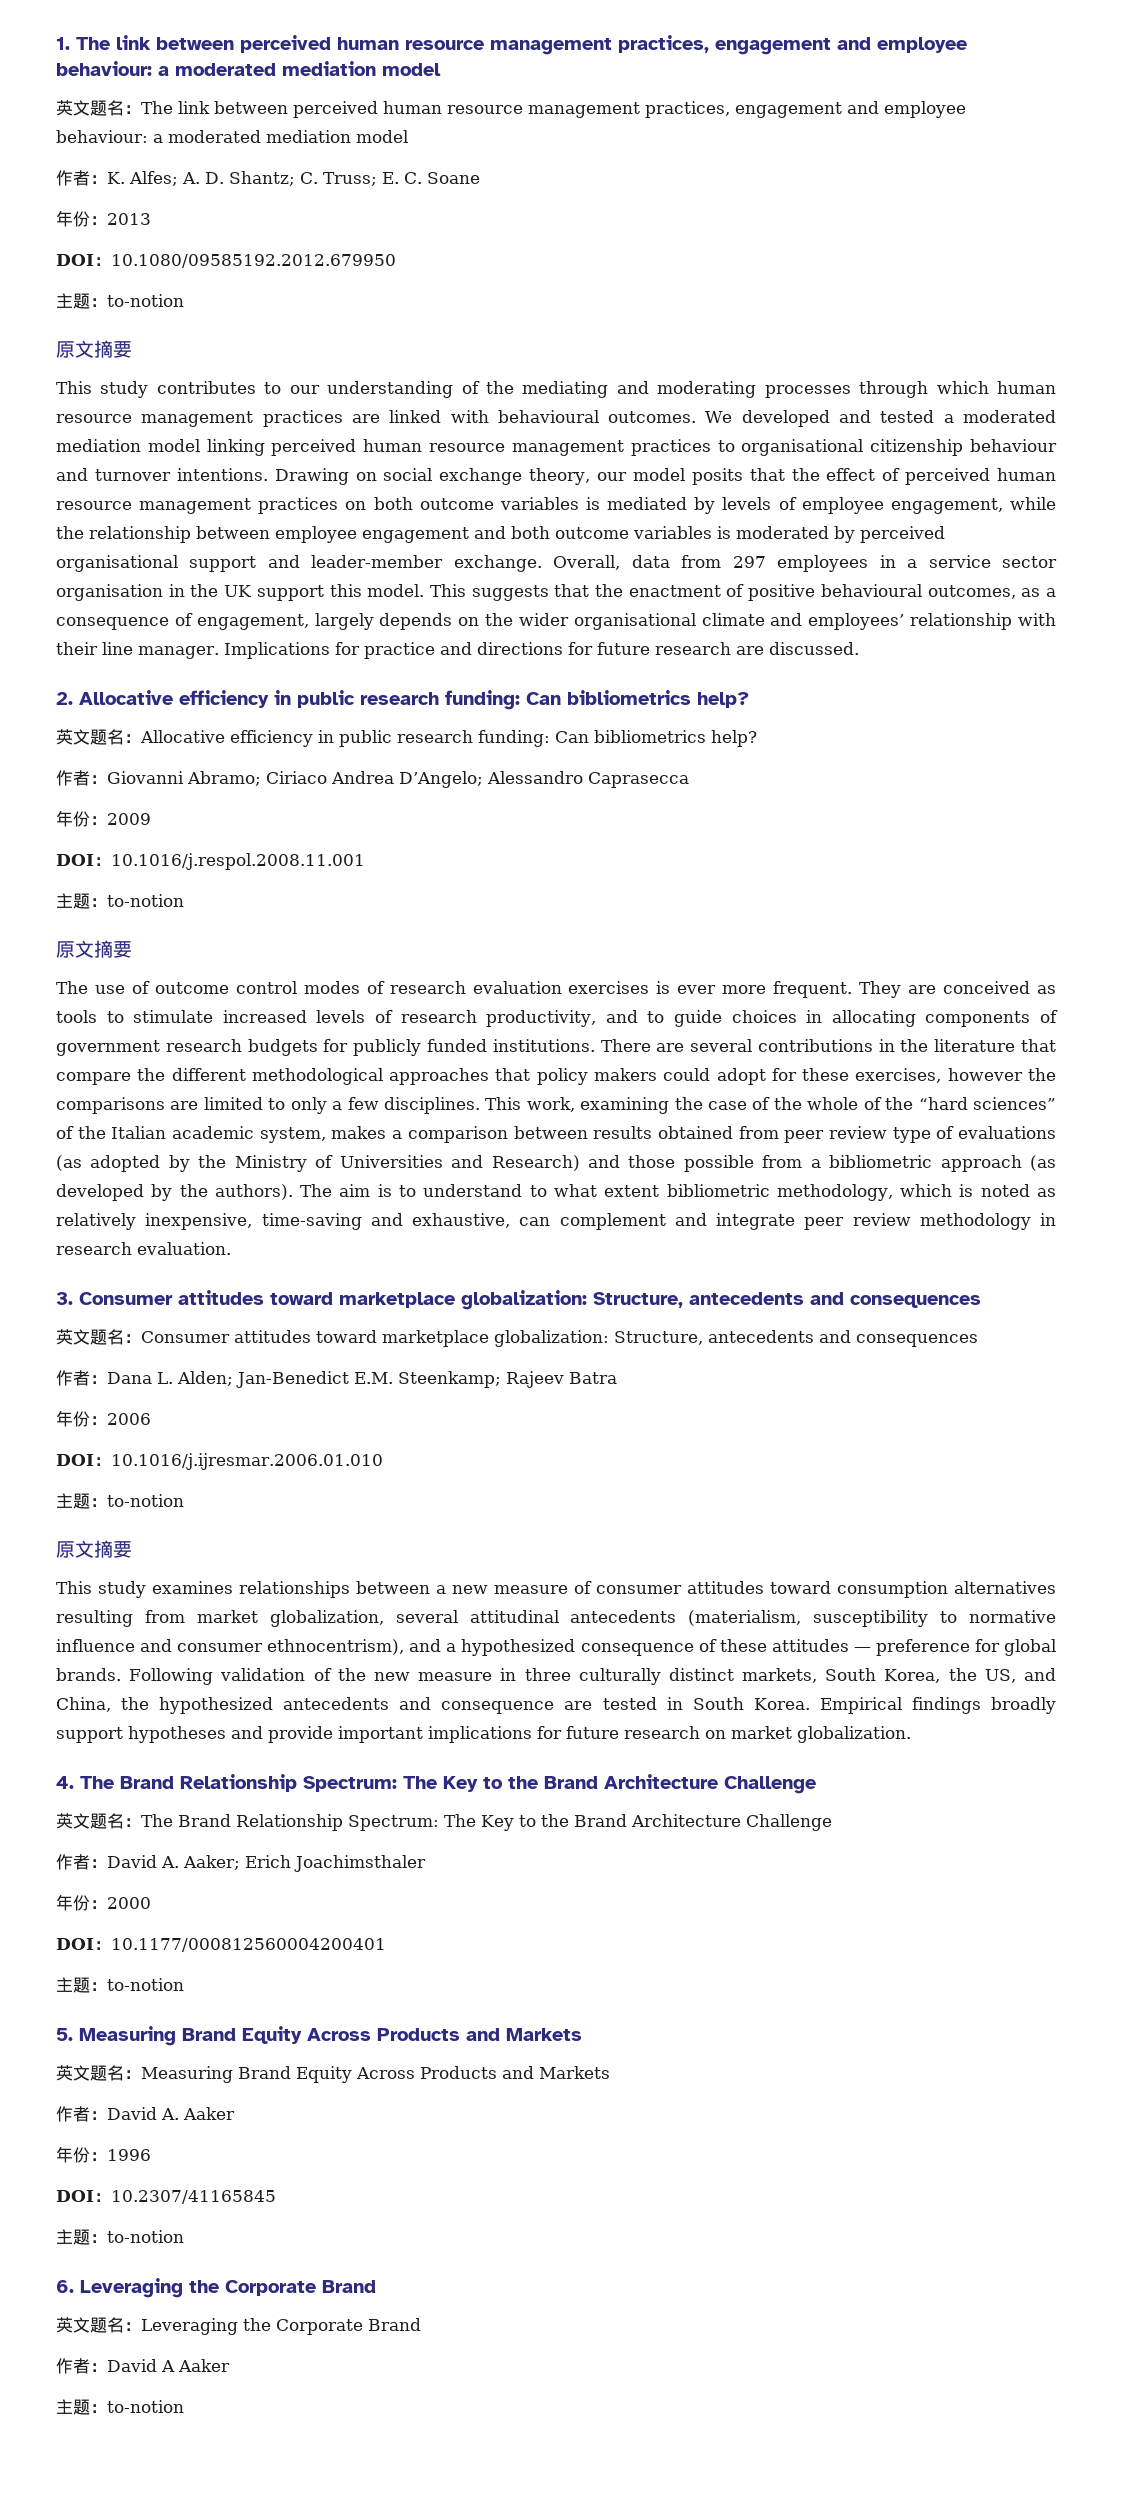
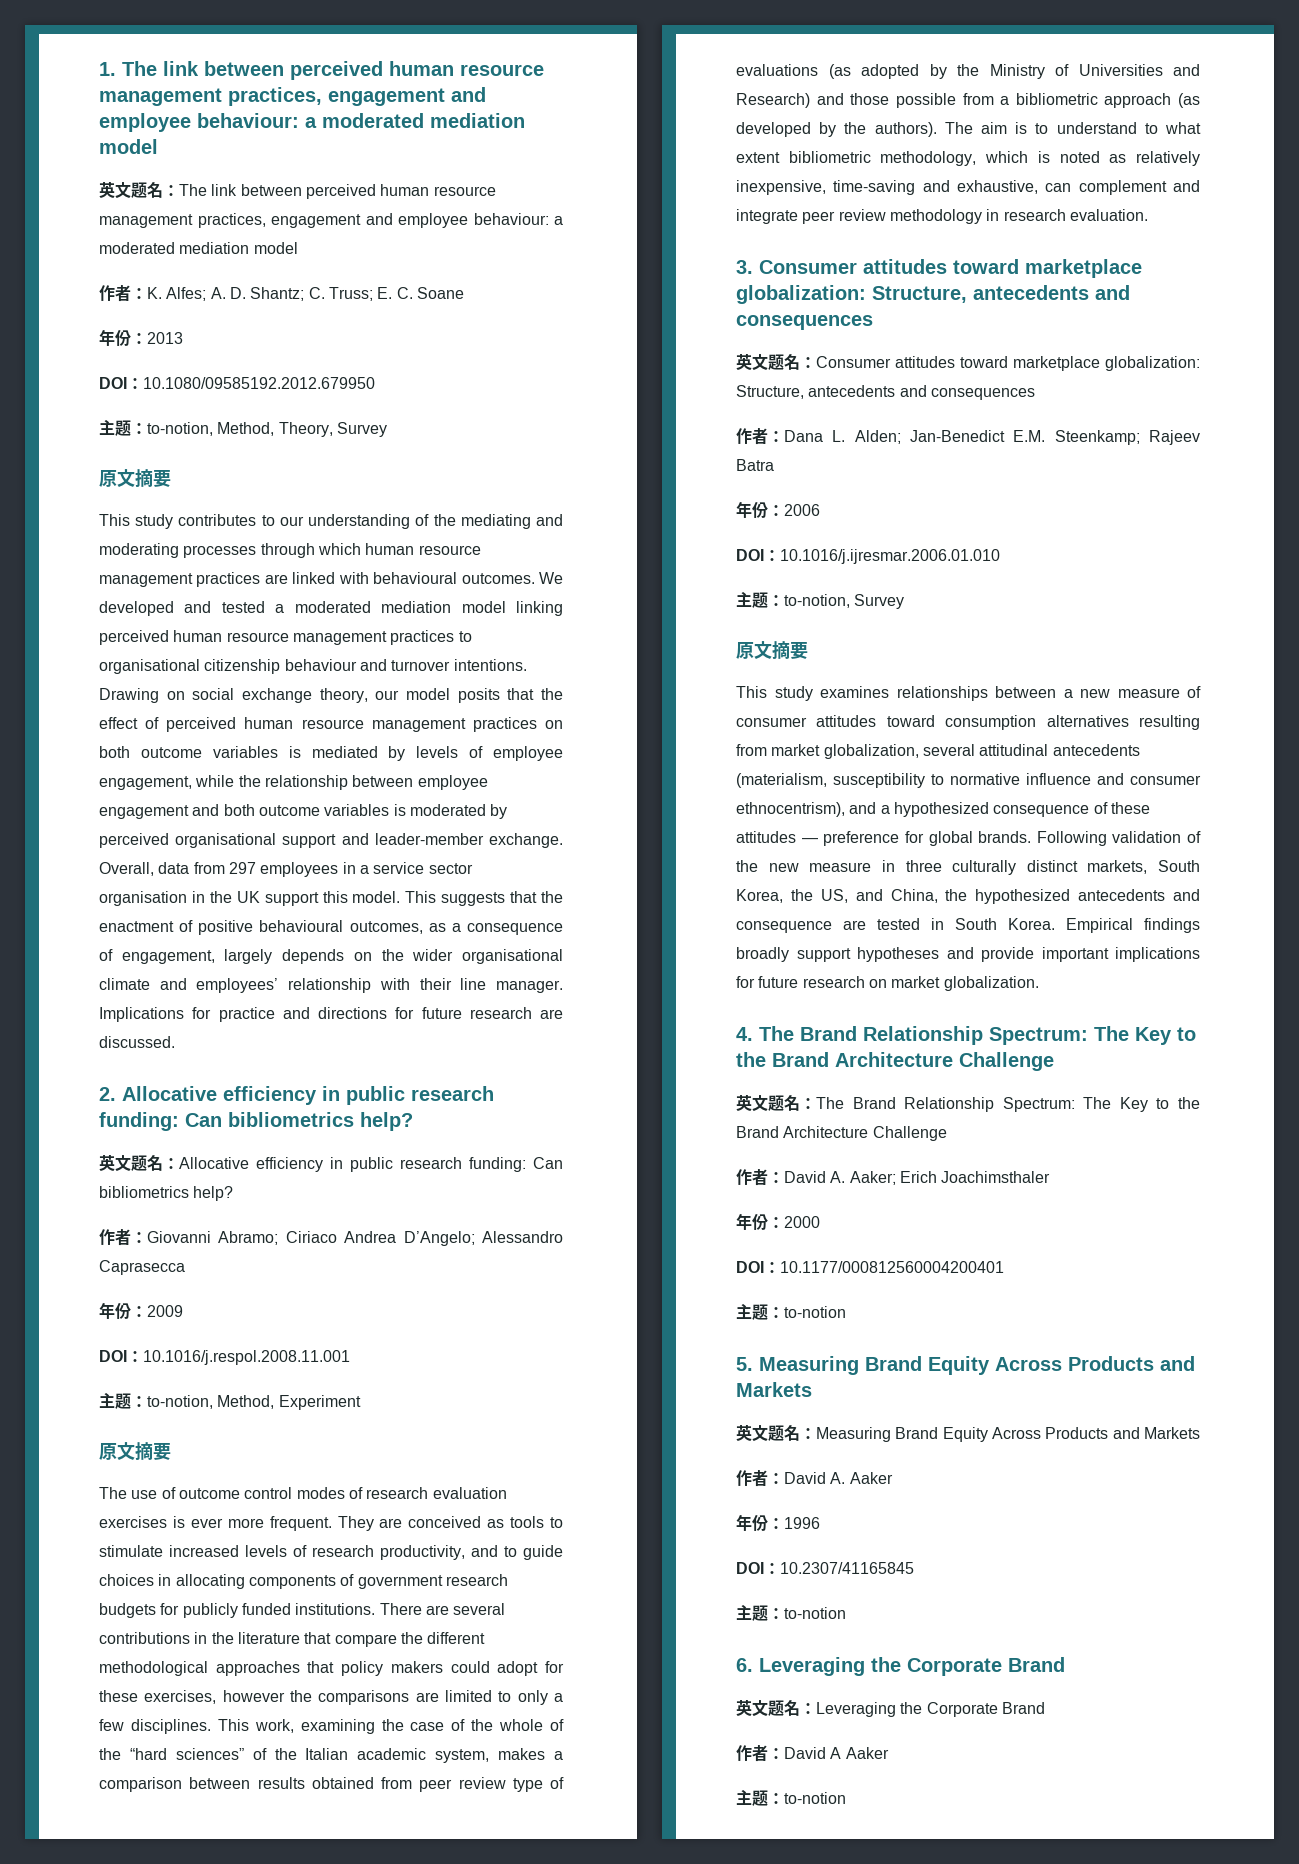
  DOI：10.1080/09585192.2012.679950
- 主题：to-notion
+ 主题：to-notion, Method, Theory, Survey
  DOI：10.1016/j.respol.2008.11.001
- 主题：to-notion
+ 主题：to-notion, Method, Experiment
  DOI：10.1016/j.ijresmar.2006.01.010
- 主题：to-notion
+ 主题：to-notion, Survey

